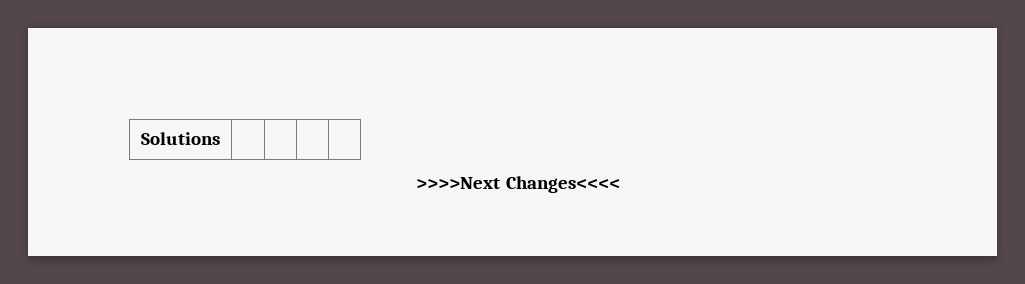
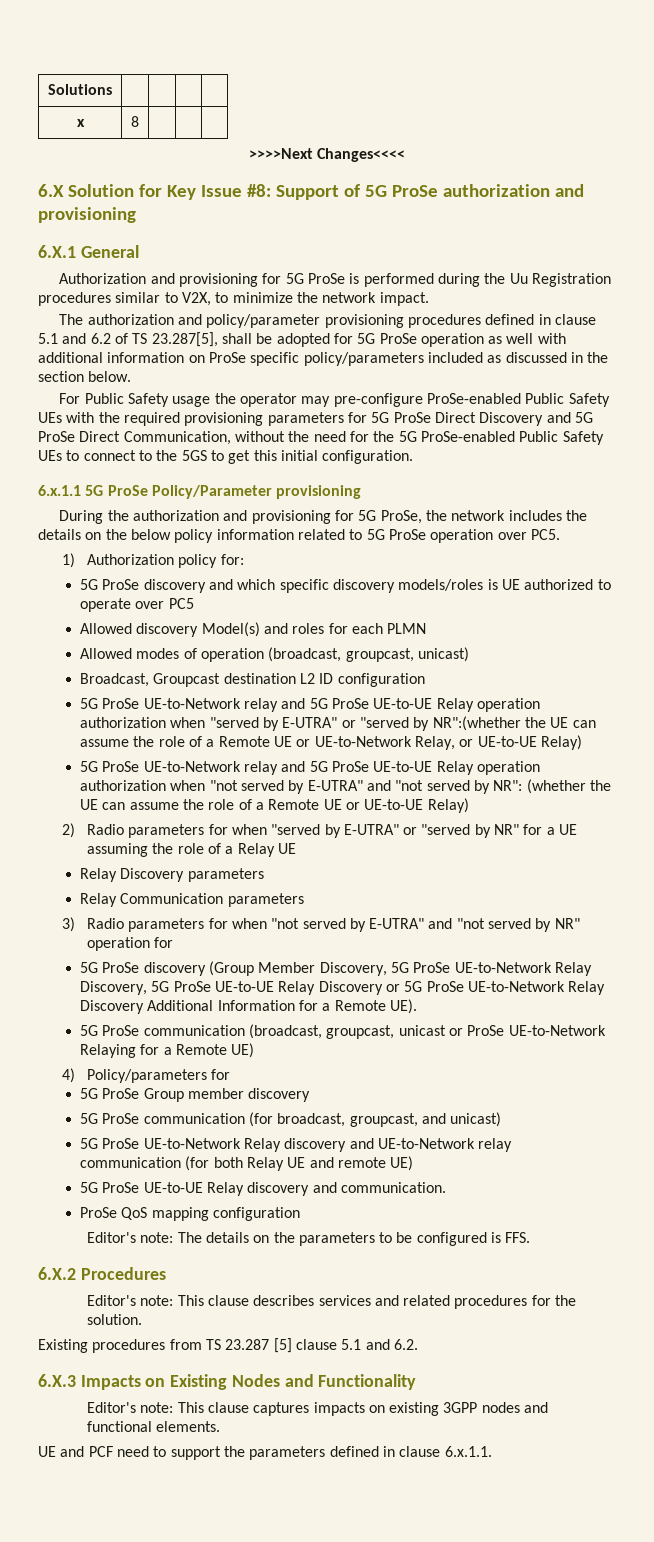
+ x | 8 | | |
+ 6.X Solution for Key Issue #8: Support of 5G ProSe authorization and provisioning
+ 6.X.1 General
+ Authorization and provisioning for 5G ProSe is performed during the Uu Registration procedures similar to V2X, to minimize the network impact.
+ The authorization and policy/parameter provisioning procedures defined in clause 5.1 and 6.2 of TS 23.287[5], shall be adopted for 5G ProSe operation as well with additional information on ProSe specific policy/parameters included as discussed in the section below.
+ For Public Safety usage the operator may pre-configure ProSe-enabled Public Safety UEs with the required provisioning parameters for 5G ProSe Direct Discovery and 5G ProSe Direct Communication, without the need for the 5G ProSe-enabled Public Safety UEs to connect to the 5GS to get this initial configuration.
+ 6.x.1.1 5G ProSe Policy/Parameter provisioning
+ During the authorization and provisioning for 5G ProSe, the network includes the details on the below policy information related to 5G ProSe operation over PC5.
+ 1) Authorization policy for:
+ 5G ProSe discovery and which specific discovery models/roles is UE authorized to operate over PC5
+ Allowed discovery Model(s) and roles for each PLMN
+ Allowed modes of operation (broadcast, groupcast, unicast)
+ Broadcast, Groupcast destination L2 ID configuration
+ 5G ProSe UE-to-Network relay and 5G ProSe UE-to-UE Relay operation authorization when "served by E-UTRA" or "served by NR":(whether the UE can assume the role of a Remote UE or UE-to-Network Relay, or UE-to-UE Relay)
+ 5G ProSe UE-to-Network relay and 5G ProSe UE-to-UE Relay operation authorization when "not served by E-UTRA" and "not served by NR": (whether the UE can assume the role of a Remote UE or UE-to-UE Relay)
+ 2) Radio parameters for when "served by E-UTRA" or "served by NR" for a UE assuming the role of a Relay UE
+ Relay Discovery parameters
+ Relay Communication parameters
+ 3) Radio parameters for when "not served by E-UTRA" and "not served by NR" operation for
+ 5G ProSe discovery (Group Member Discovery, 5G ProSe UE-to-Network Relay Discovery, 5G ProSe UE-to-UE Relay Discovery or 5G ProSe UE-to-Network Relay Discovery Additional Information for a Remote UE).
+ 5G ProSe communication (broadcast, groupcast, unicast or ProSe UE-to-Network Relaying for a Remote UE)
+ 4) Policy/parameters for
+ 5G ProSe Group member discovery
+ 5G ProSe communication (for broadcast, groupcast, and unicast)
+ 5G ProSe UE-to-Network Relay discovery and UE-to-Network relay communication (for both Relay UE and remote UE)
+ 5G ProSe UE-to-UE Relay discovery and communication.
+ ProSe QoS mapping configuration
+ Editor's note: The details on the parameters to be configured is FFS.
+ 6.X.2 Procedures
+ Editor's note: This clause describes services and related procedures for the solution.
+ Existing procedures from TS 23.287 [5] clause 5.1 and 6.2.
+ 6.X.3 Impacts on Existing Nodes and Functionality
+ Editor's note: This clause captures impacts on existing 3GPP nodes and functional elements.
+ UE and PCF need to support the parameters defined in clause 6.x.1.1.

